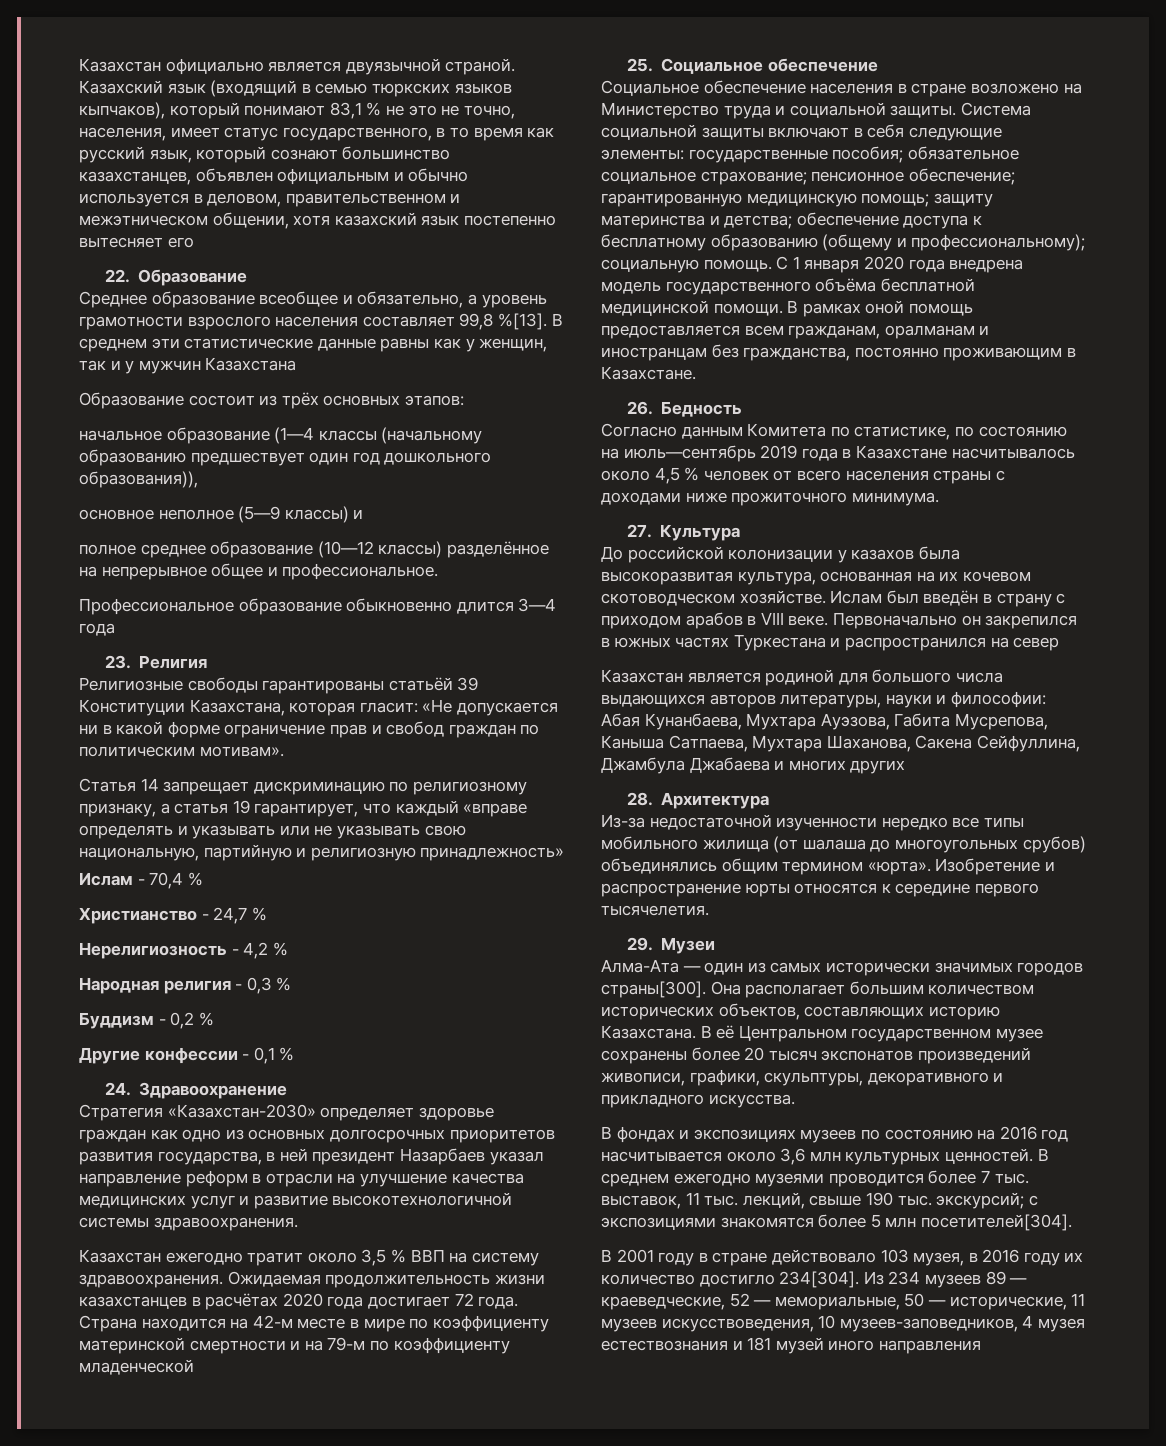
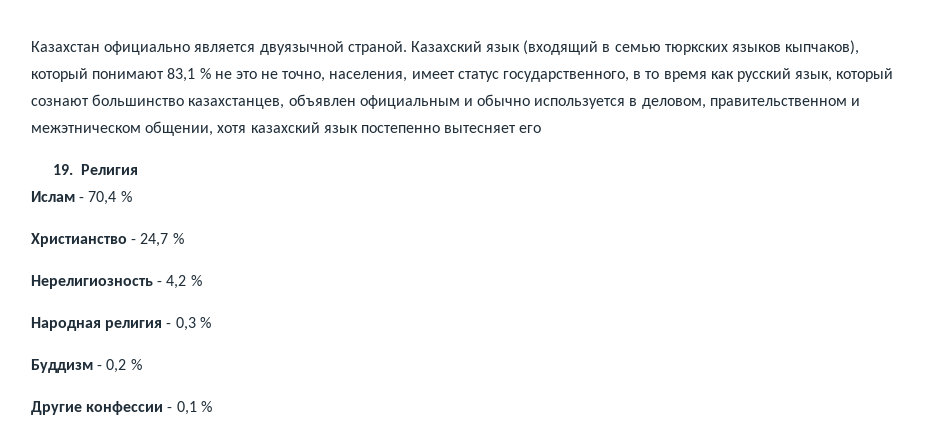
- 22. Образование
- Среднее образование всеобщее и обязательно, а уровень грамотности взрослого населения составляет 99,8 %[13]. В среднем эти статистические данные равны как у женщин, так и у мужчин Казахстана
- Образование состоит из трёх основных этапов:
- начальное образование (1—4 классы (начальному образованию предшествует один год дошкольного образования)),
- основное неполное (5—9 классы) и
- полное среднее образование (10—12 классы) разделённое на непрерывное общее и профессиональное.
- Профессиональное образование обыкновенно длится 3—4 года
- 23. Религия
- Религиозные свободы гарантированы статьёй 39 Конституции Казахстана, которая гласит: «Не допускается ни в какой форме ограничение прав и свобод граждан по политическим мотивам».
- Статья 14 запрещает дискриминацию по религиозному признаку, а статья 19 гарантирует, что каждый «вправе определять и указывать или не указывать свою национальную, партийную и религиозную принадлежность»
+ 19. Религия
- 24. Здравоохранение
- Стратегия «Казахстан-2030» определяет здоровье граждан как одно из основных долгосрочных приоритетов развития государства, в ней президент Назарбаев указал направление реформ в отрасли на улучшение качества медицинских услуг и развитие высокотехнологичной системы здравоохранения.
- Казахстан ежегодно тратит около 3,5 % ВВП на систему здравоохранения. Ожидаемая продолжительность жизни казахстанцев в расчётах 2020 года достигает 72 года. Страна находится на 42-м месте в мире по коэффициенту материнской смертности и на 79-м по коэффициенту младенческой
- 25. Социальное обеспечение
- Социальное обеспечение населения в стране возложено на Министерство труда и социальной защиты. Система социальной защиты включают в себя следующие элементы: государственные пособия; обязательное социальное страхование; пенсионное обеспечение; гарантированную медицинскую помощь; защиту материнства и детства; обеспечение доступа к бесплатному образованию (общему и профессиональному); социальную помощь. С 1 января 2020 года внедрена модель государственного объёма бесплатной медицинской помощи. В рамках оной помощь предоставляется всем гражданам, оралманам и иностранцам без гражданства, постоянно проживающим в Казахстане.
- 26. Бедность
- Согласно данным Комитета по статистике, по состоянию на июль—сентябрь 2019 года в Казахстане насчитывалось около 4,5 % человек от всего населения страны с доходами ниже прожиточного минимума.
- 27. Культура
- До российской колонизации у казахов была высокоразвитая культура, основанная на их кочевом скотоводческом хозяйстве. Ислам был введён в страну с приходом арабов в VIII веке. Первоначально он закрепился в южных частях Туркестана и распространился на север
- Казахстан является родиной для большого числа выдающихся авторов литературы, науки и философии: Абая Кунанбаева, Мухтара Ауэзова, Габита Мусрепова, Каныша Сатпаева, Мухтара Шаханова, Сакена Сейфуллина, Джамбула Джабаева и многих других
- 28. Архитектура
- Из-за недостаточной изученности нередко все типы мобильного жилища (от шалаша до многоугольных срубов) объединялись общим термином «юрта». Изобретение и распространение юрты относятся к середине первого тысячелетия.
- 29. Музеи
- Алма-Ата — один из самых исторически значимых городов страны[300]. Она располагает большим количеством исторических объектов, составляющих историю Казахстана. В её Центральном государственном музее сохранены более 20 тысяч экспонатов произведений живописи, графики, скульптуры, декоративного и прикладного искусства.
- В фондах и экспозициях музеев по состоянию на 2016 год насчитывается около 3,6 млн культурных ценностей. В среднем ежегодно музеями проводится более 7 тыс. выставок, 11 тыс. лекций, свыше 190 тыс. экскурсий; с экспозициями знакомятся более 5 млн посетителей[304].
- В 2001 году в стране действовало 103 музея, в 2016 году их количество достигло 234[304]. Из 234 музеев 89 — краеведческие, 52 — мемориальные, 50 — исторические, 11 музеев искусствоведения, 10 музеев-заповедников, 4 музея естествознания и 181 музей иного направления

